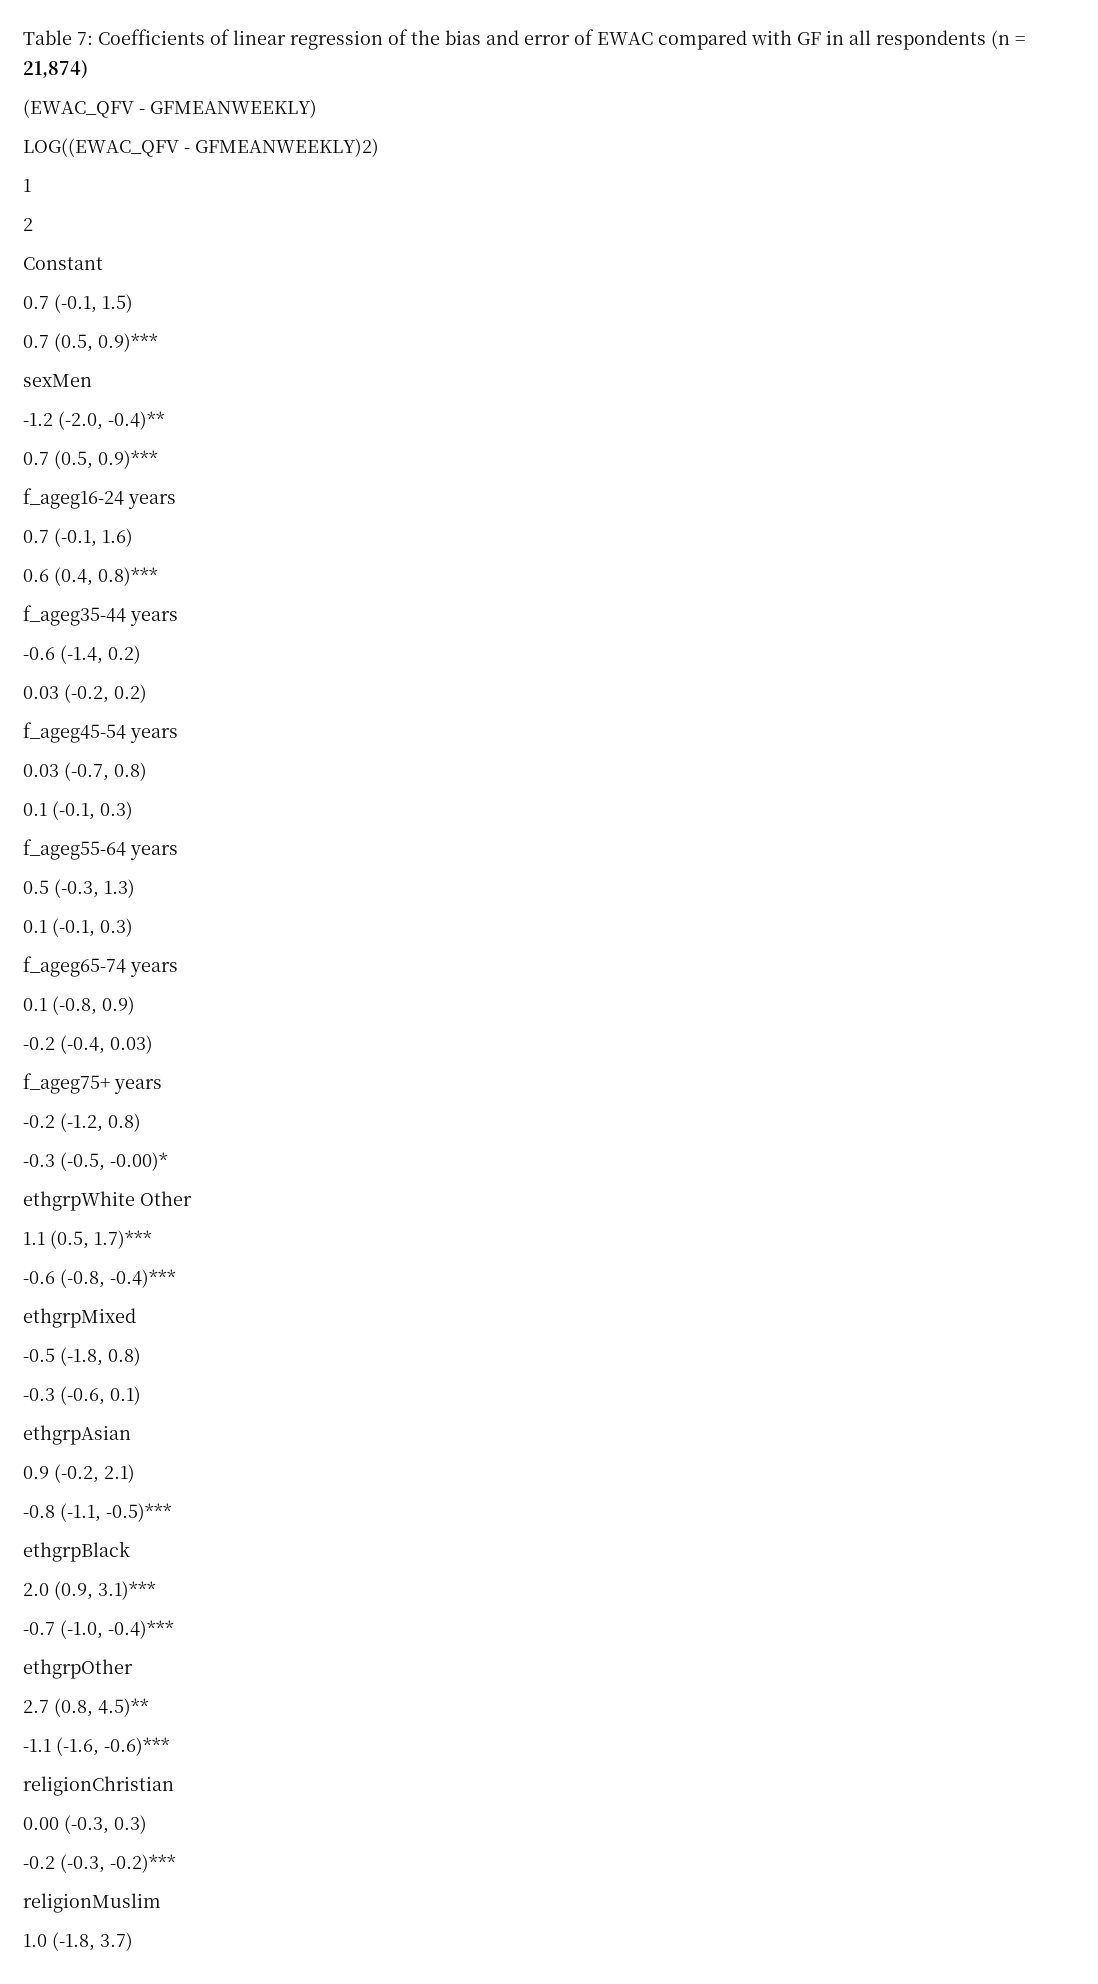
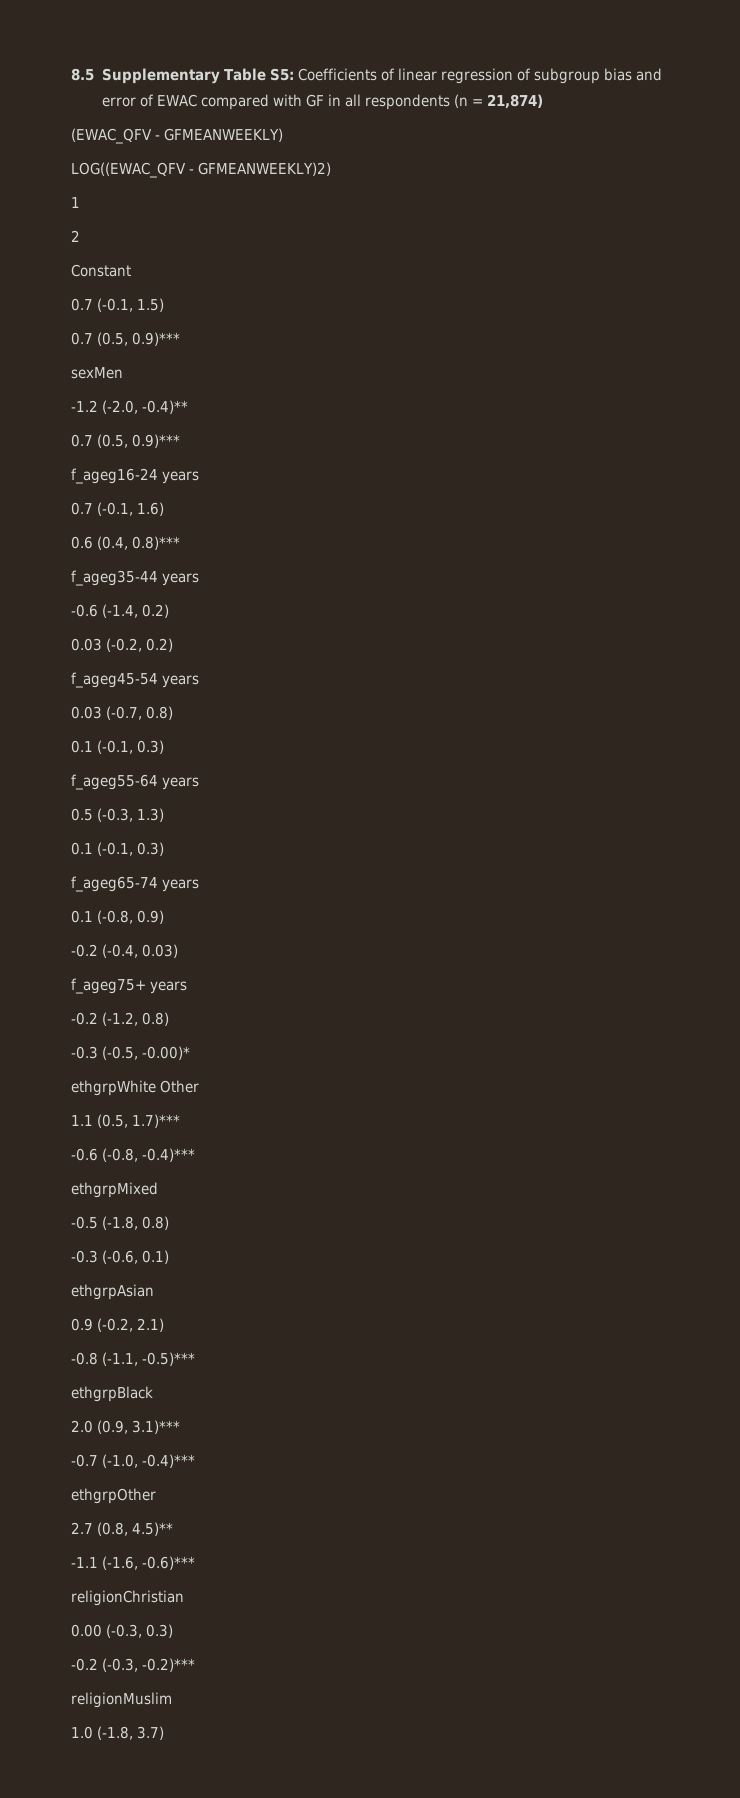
- Table 7: Coefficients of linear regression of the bias and error of EWAC compared with GF in all respondents (n = 21,874)
+ 8.5 Supplementary Table S5: Coefficients of linear regression of subgroup bias and error of EWAC compared with GF in all respondents (n = 21,874)

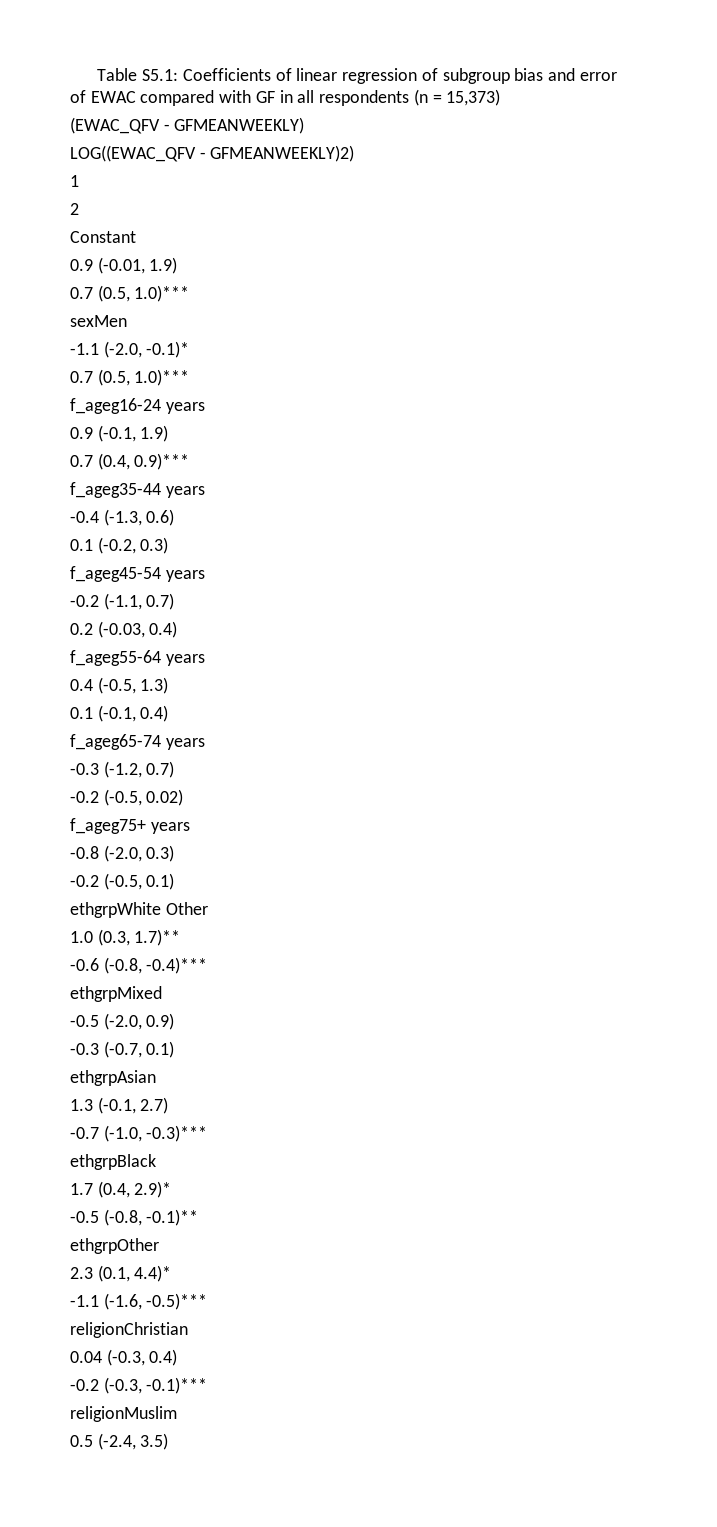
- 8.5 Supplementary Table S5: Coefficients of linear regression of subgroup bias and error of EWAC compared with GF in all respondents (n = 21,874)
+ Table S5.1: Coefficients of linear regression of subgroup bias and error of EWAC compared with GF in all respondents (n = 15,373)
- 0.7 (-0.1, 1.5)
- 0.7 (0.5, 0.9)***
+ 0.9 (-0.01, 1.9)
+ 0.7 (0.5, 1.0)***
- -1.2 (-2.0, -0.4)**
- 0.7 (0.5, 0.9)***
+ -1.1 (-2.0, -0.1)*
+ 0.7 (0.5, 1.0)***
- 0.7 (-0.1, 1.6)
- 0.6 (0.4, 0.8)***
+ 0.9 (-0.1, 1.9)
+ 0.7 (0.4, 0.9)***
  f_ageg35-44 years
- -0.6 (-1.4, 0.2)
- 0.03 (-0.2, 0.2)
+ -0.4 (-1.3, 0.6)
+ 0.1 (-0.2, 0.3)
  f_ageg45-54 years
- 0.03 (-0.7, 0.8)
- 0.1 (-0.1, 0.3)
+ -0.2 (-1.1, 0.7)
+ 0.2 (-0.03, 0.4)
- 0.5 (-0.3, 1.3)
- 0.1 (-0.1, 0.3)
+ 0.4 (-0.5, 1.3)
+ 0.1 (-0.1, 0.4)
- 0.1 (-0.8, 0.9)
- -0.2 (-0.4, 0.03)
+ -0.3 (-1.2, 0.7)
+ -0.2 (-0.5, 0.02)
- -0.2 (-1.2, 0.8)
- -0.3 (-0.5, -0.00)*
+ -0.8 (-2.0, 0.3)
+ -0.2 (-0.5, 0.1)
- 1.1 (0.5, 1.7)***
+ 1.0 (0.3, 1.7)**
- -0.5 (-1.8, 0.8)
- -0.3 (-0.6, 0.1)
+ -0.5 (-2.0, 0.9)
+ -0.3 (-0.7, 0.1)
- 0.9 (-0.2, 2.1)
- -0.8 (-1.1, -0.5)***
+ 1.3 (-0.1, 2.7)
+ -0.7 (-1.0, -0.3)***
  ethgrpBlack
- 2.0 (0.9, 3.1)***
- -0.7 (-1.0, -0.4)***
+ 1.7 (0.4, 2.9)*
+ -0.5 (-0.8, -0.1)**
  ethgrpOther
- 2.7 (0.8, 4.5)**
+ 2.3 (0.1, 4.4)*
- -1.1 (-1.6, -0.6)***
+ -1.1 (-1.6, -0.5)***
- 0.00 (-0.3, 0.3)
+ 0.04 (-0.3, 0.4)
- -0.2 (-0.3, -0.2)***
+ -0.2 (-0.3, -0.1)***
- 1.0 (-1.8, 3.7)
+ 0.5 (-2.4, 3.5)

